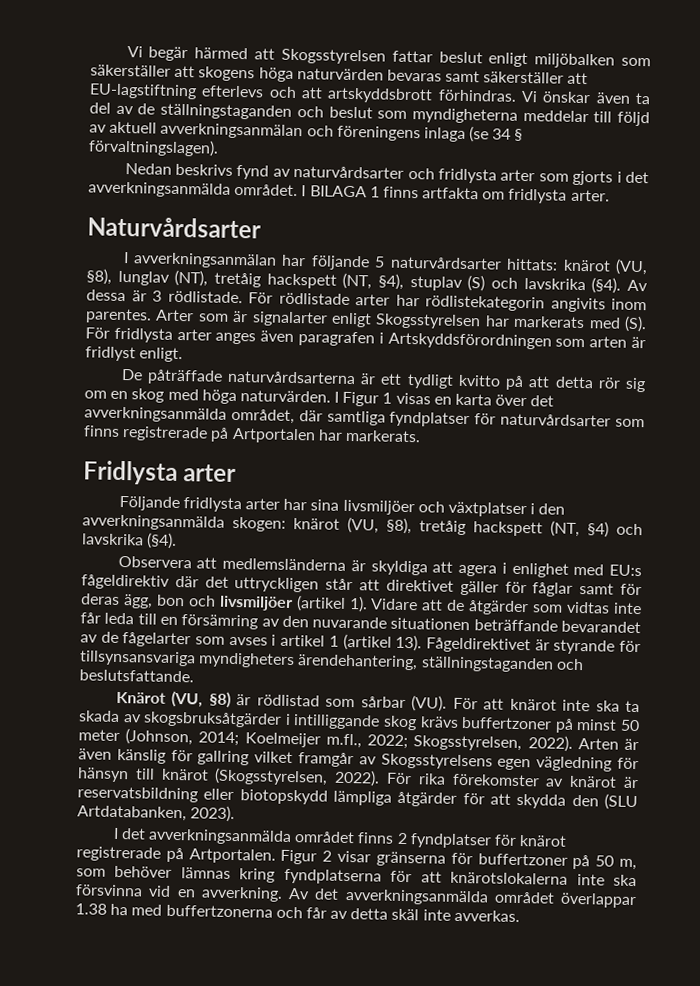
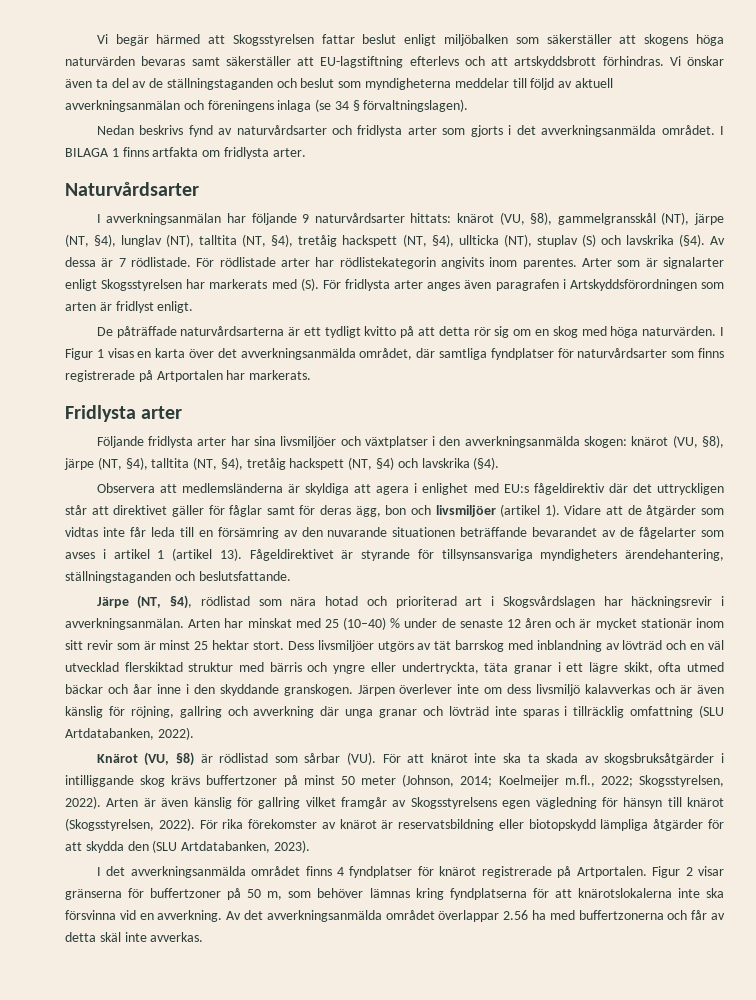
- I avverkningsanmälan har följande 5 naturvårdsarter hittats: knärot (VU, §8), lunglav (NT), tretåig hackspett (NT, §4), stuplav (S) och lavskrika (§4).
+ I avverkningsanmälan har följande 9 naturvårdsarter hittats: knärot (VU, §8), gammelgransskål (NT), järpe (NT, §4), lunglav (NT), talltita (NT, §4), tretåig hackspett (NT, §4), ullticka (NT), stuplav (S) och lavskrika (§4).
- Av dessa är 3 rödlistade.
+ Av dessa är 7 rödlistade.
- Följande fridlysta arter har sina livsmiljöer och växtplatser i den avverkningsanmälda skogen: knärot (VU, §8), tretåig hackspett (NT, §4) och lavskrika (§4).
+ Följande fridlysta arter har sina livsmiljöer och växtplatser i den avverkningsanmälda skogen: knärot (VU, §8), järpe (NT, §4), talltita (NT, §4), tretåig hackspett (NT, §4) och lavskrika (§4).
+ Järpe (NT, §4), rödlistad som nära hotad och prioriterad art i Skogsvårdslagen har häckningsrevir i avverkningsanmälan. Arten har minskat med 25 (10–40) % under de senaste 12 åren och är mycket stationär inom sitt revir som är minst 25 hektar stort. Dess livsmiljöer utgörs av tät barrskog med inblandning av lövträd och en väl utvecklad flerskiktad struktur med bärris och yngre eller undertryckta, täta granar i ett lägre skikt, ofta utmed bäckar och åar inne i den skyddande granskogen. Järpen överlever inte om dess livsmiljö kalavverkas och är även känslig för röjning, gallring och avverkning där unga granar och lövträd inte sparas i tillräcklig omfattning (SLU Artdatabanken, 2022).
- I det avverkningsanmälda området finns 2 fyndplatser för knärot registrerade på Artportalen.
+ I det avverkningsanmälda området finns 4 fyndplatser för knärot registrerade på Artportalen.
- Av det avverkningsanmälda området överlappar 1.38 ha med buffertzonerna och får av detta skäl inte avverkas.
+ Av det avverkningsanmälda området överlappar 2.56 ha med buffertzonerna och får av detta skäl inte avverkas.

